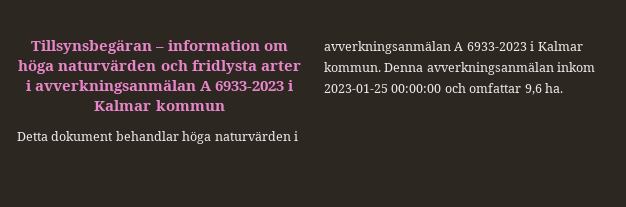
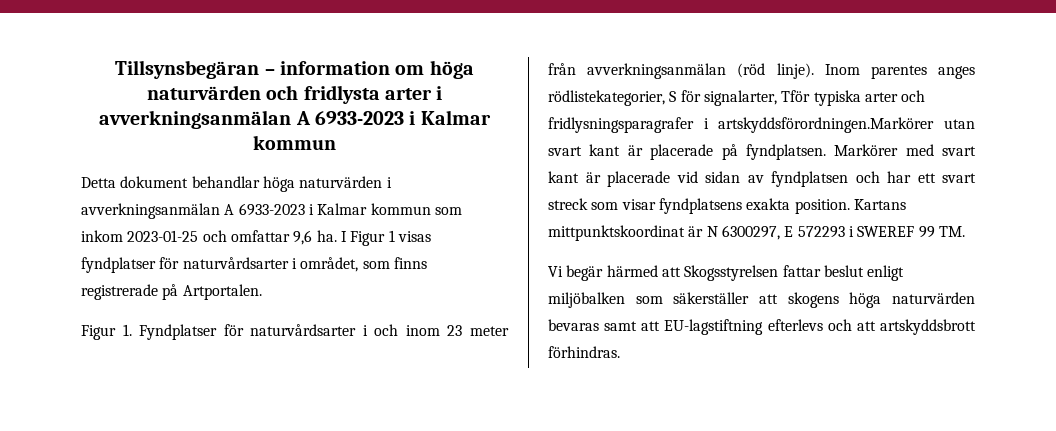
- Detta dokument behandlar höga naturvärden i avverkningsanmälan A 6933-2023 i Kalmar kommun. Denna avverkningsanmälan inkom 2023-01-25 00:00:00 och omfattar 9,6 ha.
+ Detta dokument behandlar höga naturvärden i avverkningsanmälan A 6933-2023 i Kalmar kommun som inkom 2023-01-25 och omfattar 9,6 ha.
+ I Figur 1 visas fyndplatser för naturvårdsarter i området, som finns registrerade på Artportalen.
+ Figur 1. Fyndplatser för naturvårdsarter i och inom 23 meter från avverkningsanmälan (röd linje). Inom parentes anges rödlistekategorier, S för signalarter, Tför typiska arter och fridlysningsparagrafer i artskyddsförordningen.Markörer utan svart kant är placerade på fyndplatsen. Markörer med svart kant är placerade vid sidan av fyndplatsen och har ett svart streck som visar fyndplatsens exakta position. Kartans mittpunktskoordinat är N 6300297, E 572293 i SWEREF 99 TM.
+ Vi begär härmed att Skogsstyrelsen fattar beslut enligt miljöbalken som säkerställer att skogens höga naturvärden bevaras samt att EU-lagstiftning efterlevs och att artskyddsbrott förhindras.

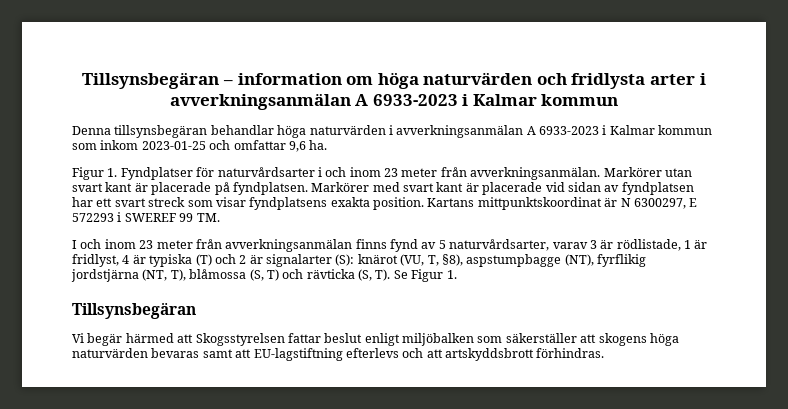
- Detta dokument behandlar höga naturvärden i avverkningsanmälan A 6933-2023 i Kalmar kommun som inkom 2023-01-25 och omfattar 9,6 ha. I Figur 1 visas fyndplatser för naturvårdsarter i området, som finns registrerade på Artportalen.
+ Denna tillsynsbegäran behandlar höga naturvärden i avverkningsanmälan A 6933-2023 i Kalmar kommun som inkom 2023-01-25 och omfattar 9,6 ha.
- Figur 1. Fyndplatser för naturvårdsarter i och inom 23 meter från avverkningsanmälan (röd linje). Inom parentes anges rödlistekategorier, S för signalarter, Tför typiska arter och fridlysningsparagrafer i artskyddsförordningen.Markörer utan svart kant är placerade på fyndplatsen.
+ Figur 1. Fyndplatser för naturvårdsarter i och inom 23 meter från avverkningsanmälan. Markörer utan svart kant är placerade på fyndplatsen.
- Markörer med svart kant är placerade vid sidan av fyndplatsen och har ett svart streck som visar fyndplatsens exakta position.
+ Markörer med svart kant är placerade vid sidan av fyndplatsen har ett svart streck som visar fyndplatsens exakta position.
+ I och inom 23 meter från avverkningsanmälan finns fynd av 5 naturvårdsarter, varav 3 är rödlistade, 1 är fridlyst, 4 är typiska (T) och 2 är signalarter (S): knärot (VU, T, §8), aspstumpbagge (NT), fyrflikig jordstjärna (NT, T), blåmossa (S, T) och rävticka (S, T). Se Figur 1.
+ Tillsynsbegäran

